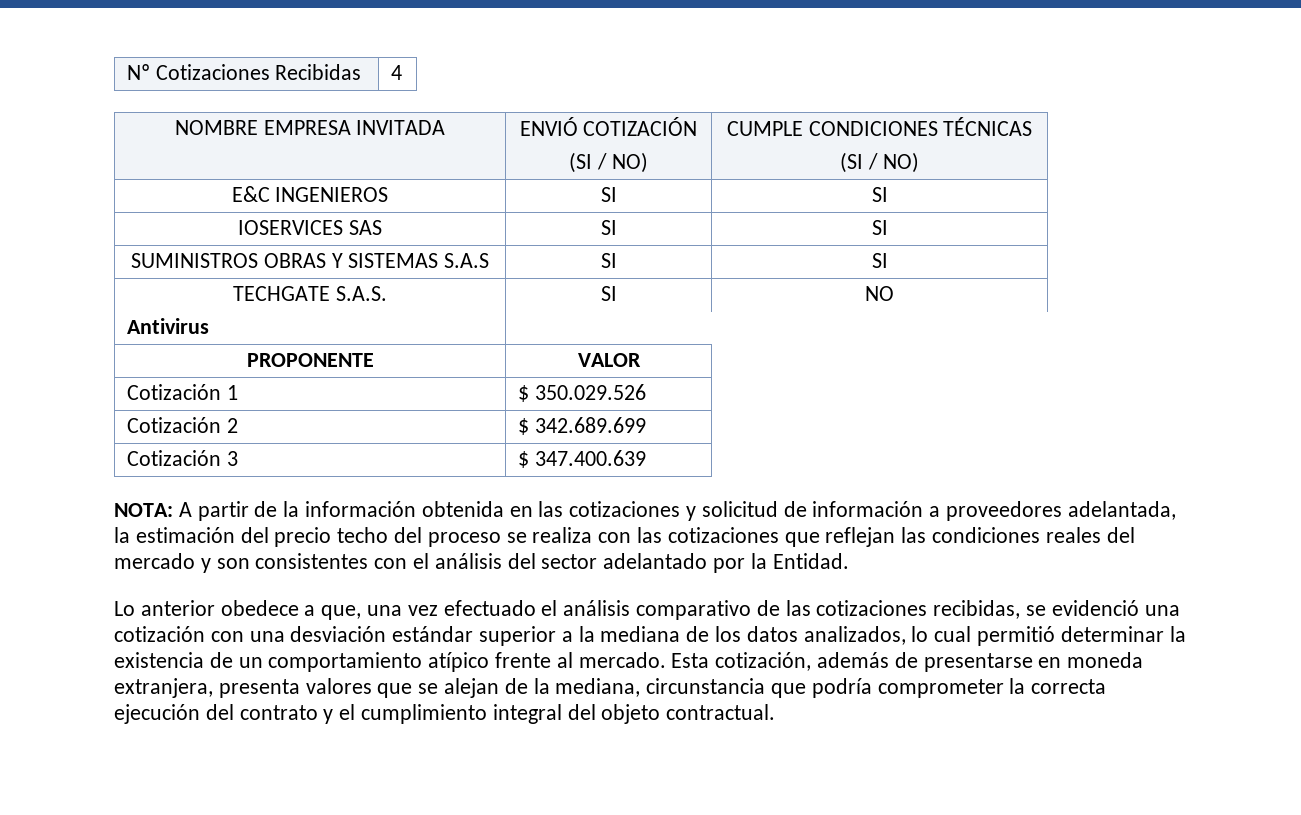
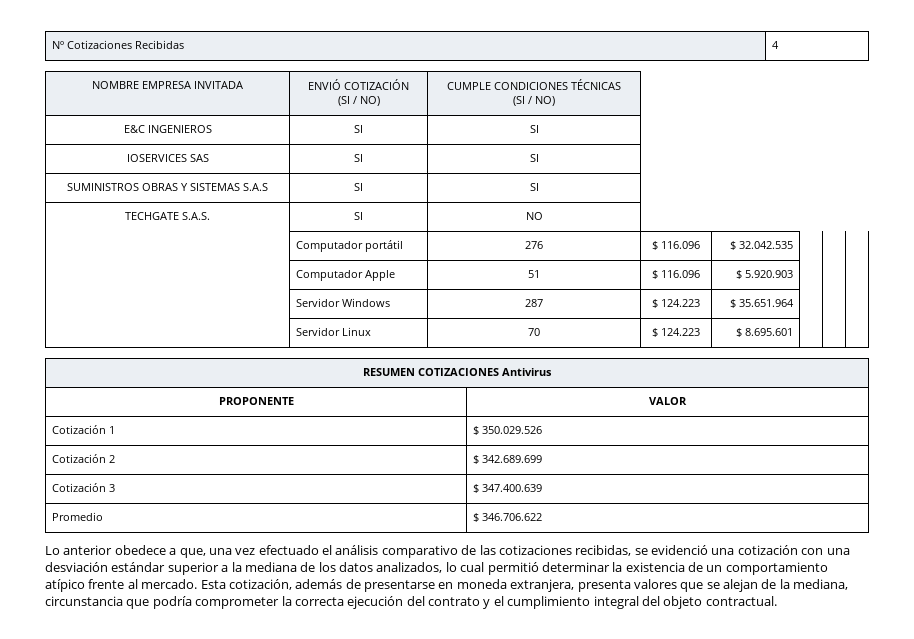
- Antivirus
+ | Computador portátil | 276 | $ 116.096 | $ 32.042.535 | | |
+ | Computador Apple | 51 | $ 116.096 | $ 5.920.903 | | |
+ | Servidor Windows | 287 | $ 124.223 | $ 35.651.964 | | |
+ | Servidor Linux | 70 | $ 124.223 | $ 8.695.601 | | |
+ RESUMEN COTIZACIONES Antivirus
- NOTA: A partir de la información obtenida en las cotizaciones y solicitud de información a proveedores adelantada, la estimación del precio techo del proceso se realiza con las cotizaciones que reflejan las condiciones reales del mercado y son consistentes con el análisis del sector adelantado por la Entidad.
+ Promedio | $ 346.706.622

